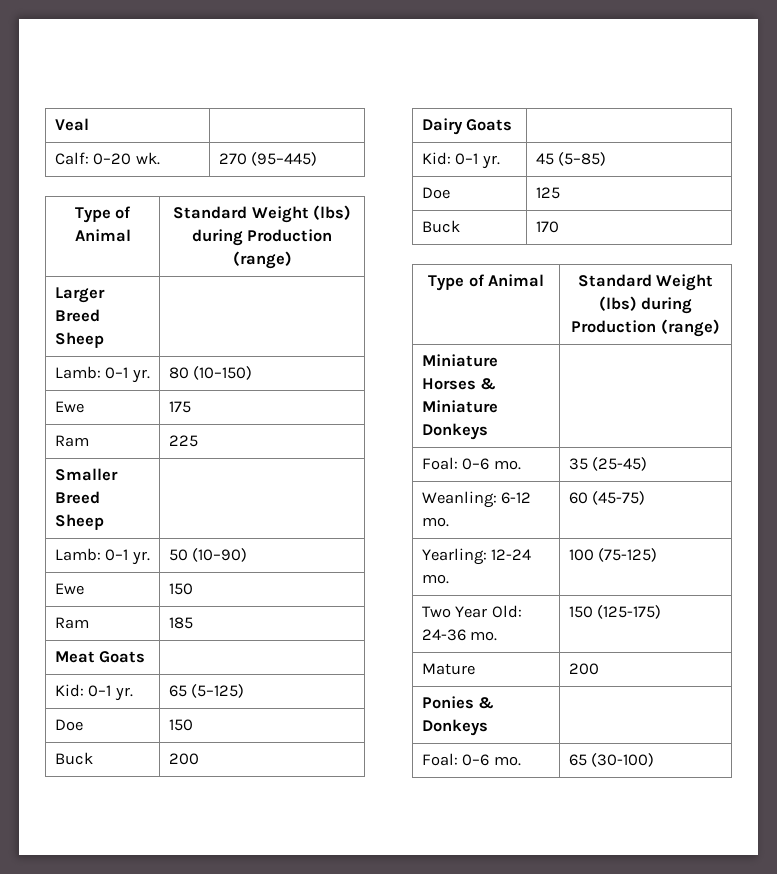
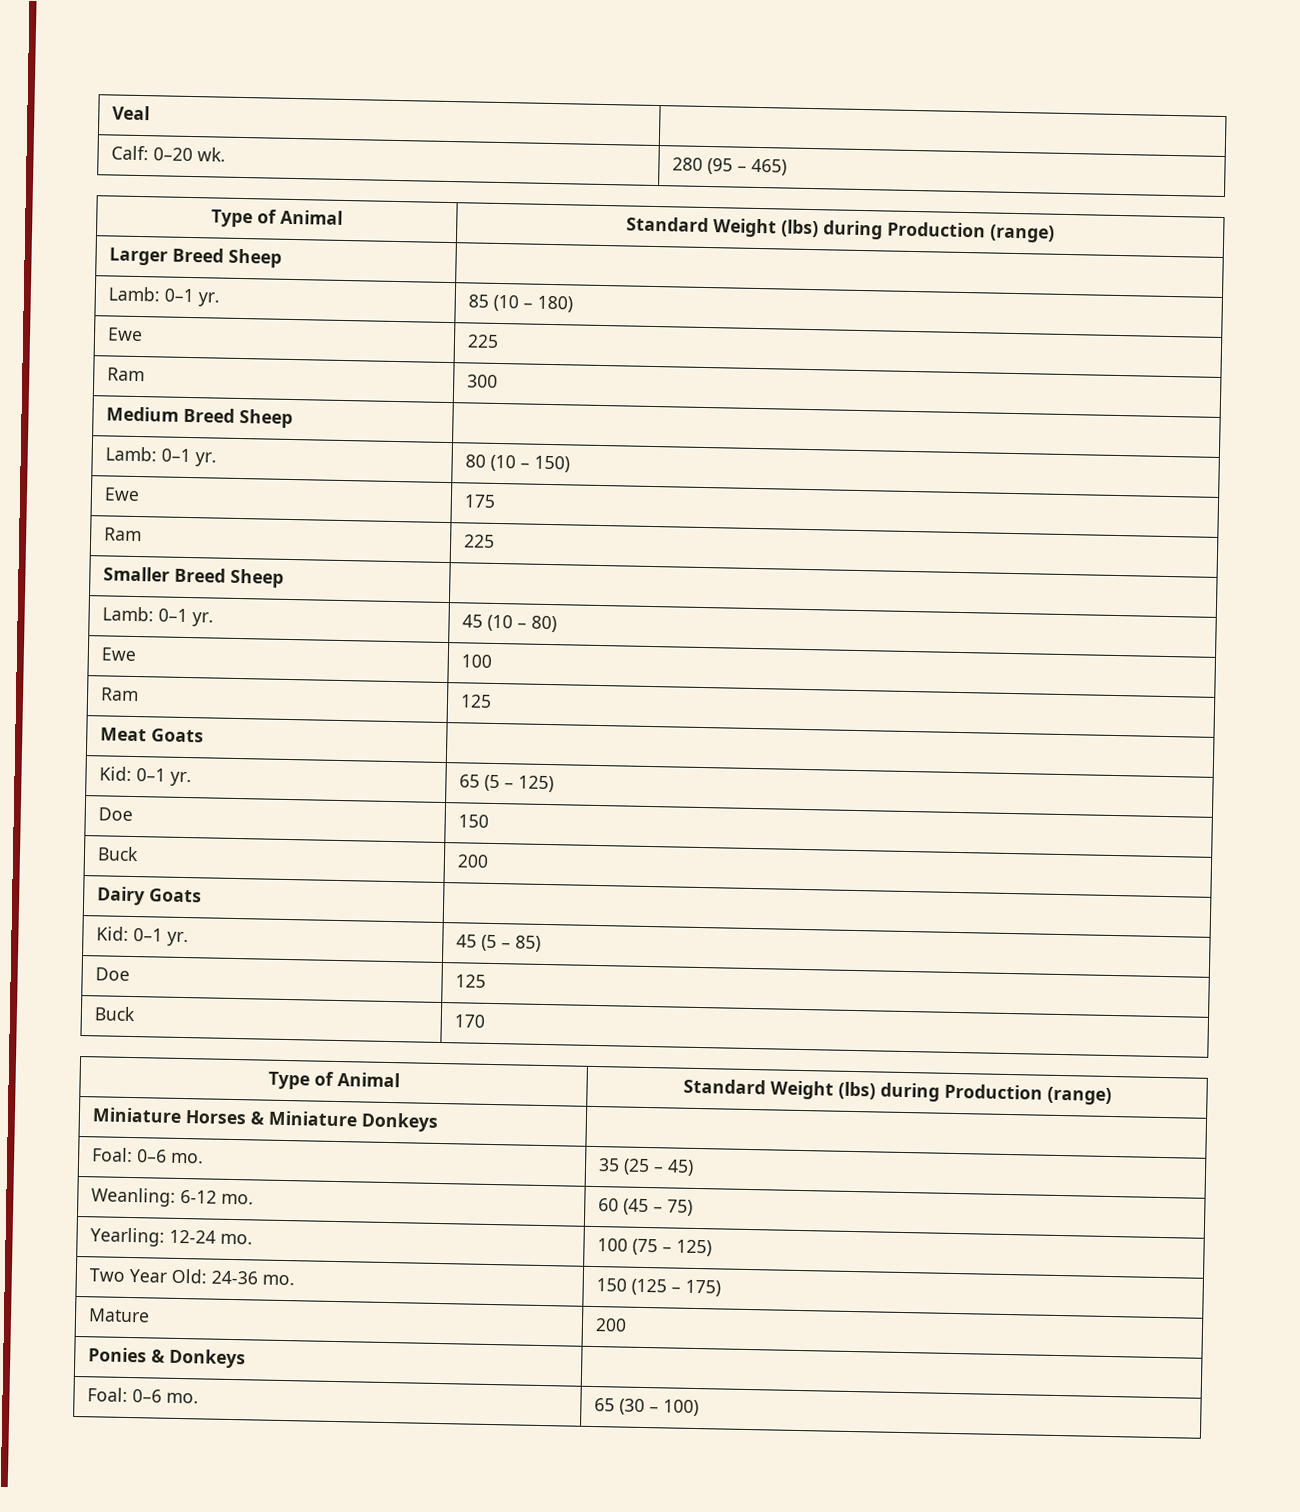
- Calf: 0–20 wk. | 270 (95–445)
+ Calf: 0–20 wk. | 280 (95 – 465)
+ Lamb: 0–1 yr. | 85 (10 – 180)
+ Ewe | 225
+ Ram | 300
+ Medium Breed Sheep |
- Lamb: 0–1 yr. | 80 (10–150)
+ Lamb: 0–1 yr. | 80 (10 – 150)
- Lamb: 0–1 yr. | 50 (10–90)
- Ewe | 150
- Ram | 185
+ Lamb: 0–1 yr. | 45 (10 – 80)
+ Ewe | 100
+ Ram | 125
- Kid: 0–1 yr. | 65 (5–125)
+ Kid: 0–1 yr. | 65 (5 – 125)
- Kid: 0–1 yr. | 45 (5–85)
+ Kid: 0–1 yr. | 45 (5 – 85)
- Foal: 0–6 mo. | 35 (25-45)
+ Foal: 0–6 mo. | 35 (25 – 45)
- Weanling: 6-12 mo. | 60 (45-75)
+ Weanling: 6-12 mo. | 60 (45 – 75)
- Yearling: 12-24 mo. | 100 (75-125)
+ Yearling: 12-24 mo. | 100 (75 – 125)
- Two Year Old: 24-36 mo. | 150 (125-175)
+ Two Year Old: 24-36 mo. | 150 (125 – 175)
- Foal: 0–6 mo. | 65 (30-100)
+ Foal: 0–6 mo. | 65 (30 – 100)

